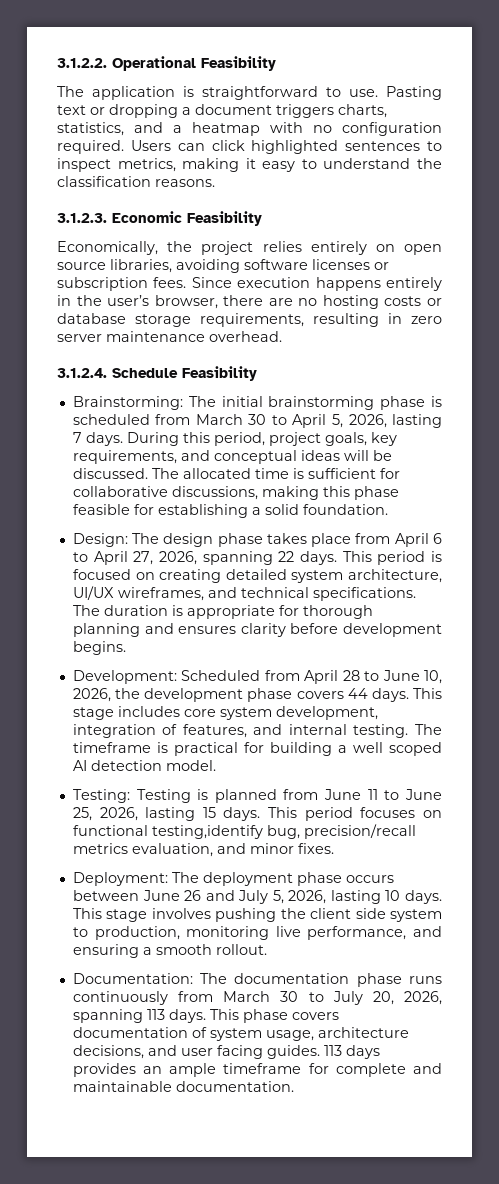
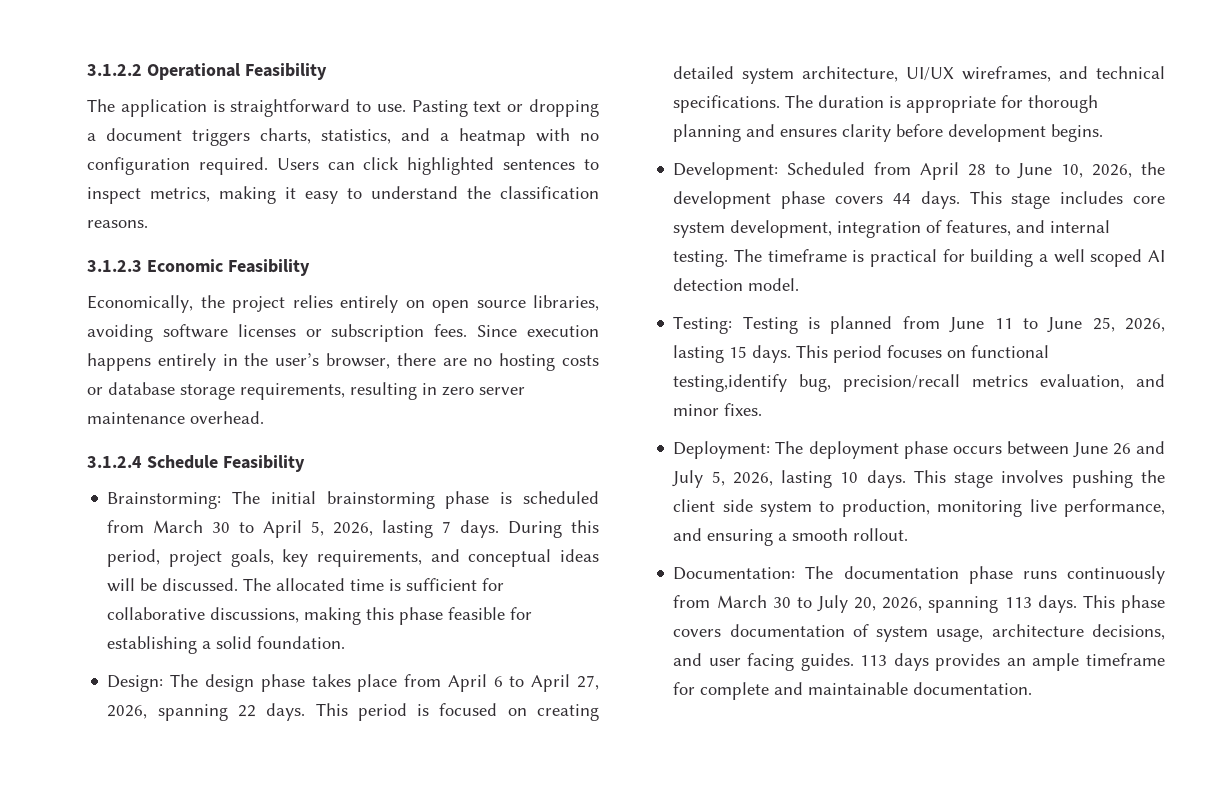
- 3.1.2.2. Operational Feasibility
+ 3.1.2.2 Operational Feasibility
- 3.1.2.3. Economic Feasibility
+ 3.1.2.3 Economic Feasibility
- 3.1.2.4. Schedule Feasibility
+ 3.1.2.4 Schedule Feasibility

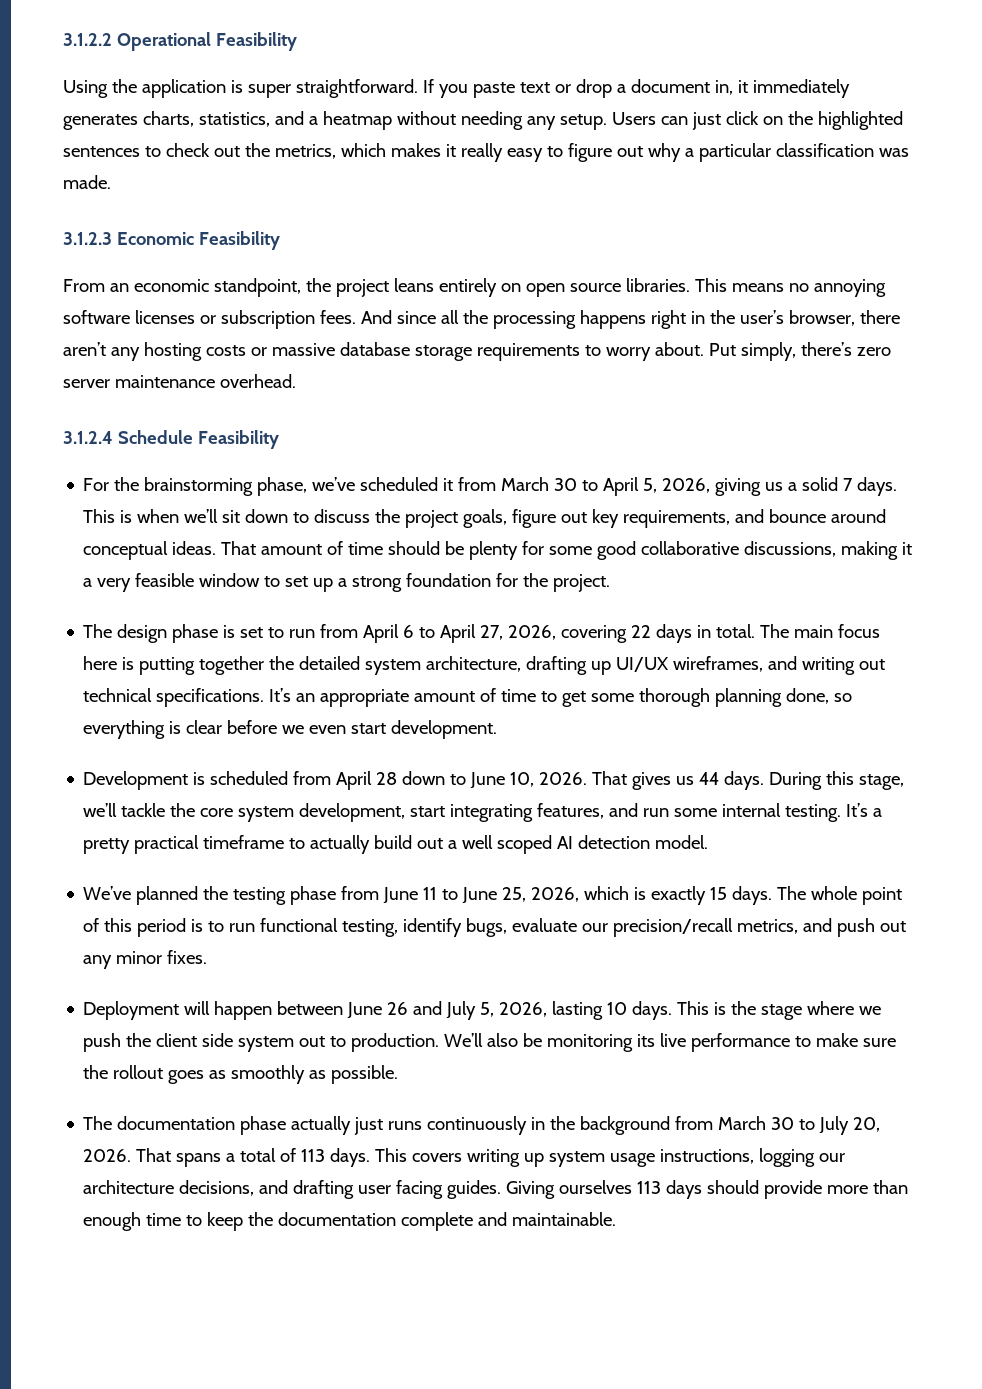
- The application is straightforward to use. Pasting text or dropping a document triggers charts, statistics, and a heatmap with no configuration required. Users can click highlighted sentences to inspect metrics, making it easy to understand the classification reasons.
+ Using the application is super straightforward. If you paste text or drop a document in, it immediately generates charts, statistics, and a heatmap without needing any setup. Users can just click on the highlighted sentences to check out the metrics, which makes it really easy to figure out why a particular classification was made.
- Economically, the project relies entirely on open source libraries, avoiding software licenses or subscription fees.
+ From an economic standpoint, the project leans entirely on open source libraries. This means no annoying software licenses or subscription fees.
- Since execution happens entirely in the user’s browser, there are no hosting costs or database storage requirements, resulting in zero server maintenance overhead.
+ And since all the processing happens right in the user’s browser, there aren’t any hosting costs or massive database storage requirements to worry about. Put simply, there’s zero server maintenance overhead.
- Brainstorming: The initial brainstorming phase is scheduled from March 30 to April 5, 2026, lasting 7 days. During this period, project goals, key requirements, and conceptual ideas will be discussed. The allocated time is sufficient for collaborative discussions, making this phase feasible for establishing a solid foundation.
- Design: The design phase takes place from April 6 to April 27, 2026, spanning 22 days. This period is focused on creating detailed system architecture, UI/UX wireframes, and technical specifications. The duration is appropriate for thorough planning and ensures clarity before development begins.
- Development: Scheduled from April 28 to June 10, 2026, the development phase covers 44 days. This stage includes core system development, integration of features, and internal testing. The timeframe is practical for building a well scoped AI detection model.
+ For the brainstorming phase, we’ve scheduled it from March 30 to April 5, 2026, giving us a solid 7 days. This is when we’ll sit down to discuss the project goals, figure out key requirements, and bounce around conceptual ideas. That amount of time should be plenty for some good collaborative discussions, making it a very feasible window to set up a strong foundation for the project.
+ The design phase is set to run from April 6 to April 27, 2026, covering 22 days in total. The main focus here is putting together the detailed system architecture, drafting up UI/UX wireframes, and writing out technical specifications. It’s an appropriate amount of time to get some thorough planning done, so everything is clear before we even start development.
+ Development is scheduled from April 28 down to June 10, 2026. That gives us 44 days. During this stage, we’ll tackle the core system development, start integrating features, and run some internal testing. It’s a pretty practical timeframe to actually build out a well scoped AI detection model.
- Testing: Testing is planned from June 11 to June 25, 2026, lasting 15 days. This period focuses on functional testing,identify bug, precision/recall metrics evaluation, and minor fixes.
- Deployment: The deployment phase occurs between June 26 and July 5, 2026, lasting 10 days.
+ We’ve planned the testing phase from June 11 to June 25, 2026, which is exactly 15 days. The whole point of this period is to run functional testing, identify bugs, evaluate our precision/recall metrics, and push out any minor fixes.
+ Deployment will happen between June 26 and July 5, 2026, lasting 10 days.
- This stage involves pushing the client side system to production, monitoring live performance, and ensuring a smooth rollout.
- Documentation: The documentation phase runs continuously from March 30 to July 20, 2026, spanning 113 days. This phase covers documentation of system usage, architecture decisions, and user facing guides.
+ This is the stage where we push the client side system out to production. We’ll also be monitoring its live performance to make sure the rollout goes as smoothly as possible.
+ The documentation phase actually just runs continuously in the background from March 30 to July 20, 2026. That spans a total of 113 days. This covers writing up system usage instructions, logging our architecture decisions, and drafting user facing guides.
- 113 days provides an ample timeframe for complete and maintainable documentation.
+ Giving ourselves 113 days should provide more than enough time to keep the documentation complete and maintainable.

